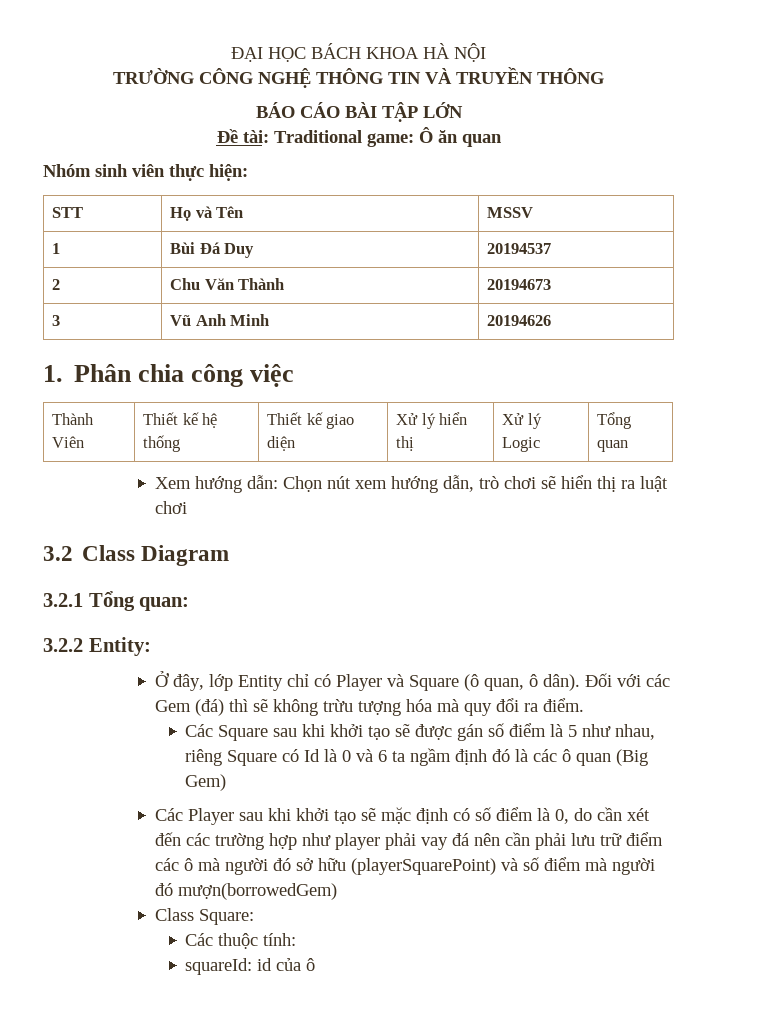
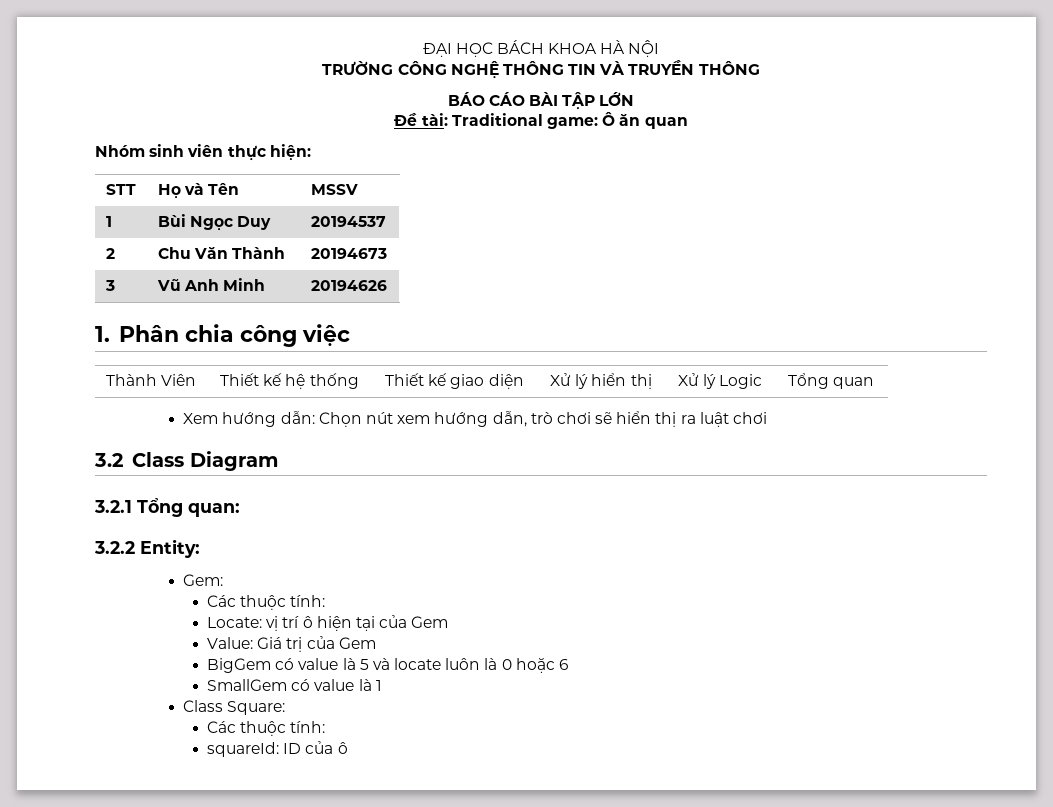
- 1 | Bùi Đá Duy | 20194537
+ 1 | Bùi Ngọc Duy | 20194537
- Ở đây, lớp Entity chỉ có Player và Square (ô quan, ô dân). Đối với các Gem (đá) thì sẽ không trừu tượng hóa mà quy đổi ra điểm.
- Các Square sau khi khởi tạo sẽ được gán số điểm là 5 như nhau, riêng Square có Id là 0 và 6 ta ngầm định đó là các ô quan (Big Gem)
- Các Player sau khi khởi tạo sẽ mặc định có số điểm là 0, do cần xét đến các trường hợp như player phải vay đá nên cần phải lưu trữ điểm các ô mà người đó sở hữu (playerSquarePoint) và số điểm mà người đó mượn(borrowedGem)
+ Gem:
+ Các thuộc tính:
+ Locate: vị trí ô hiện tại của Gem
+ Value: Giá trị của Gem
+ BigGem có value là 5 và locate luôn là 0 hoặc 6
+ SmallGem có value là 1
- squareId: id của ô
+ squareId: ID của ô

